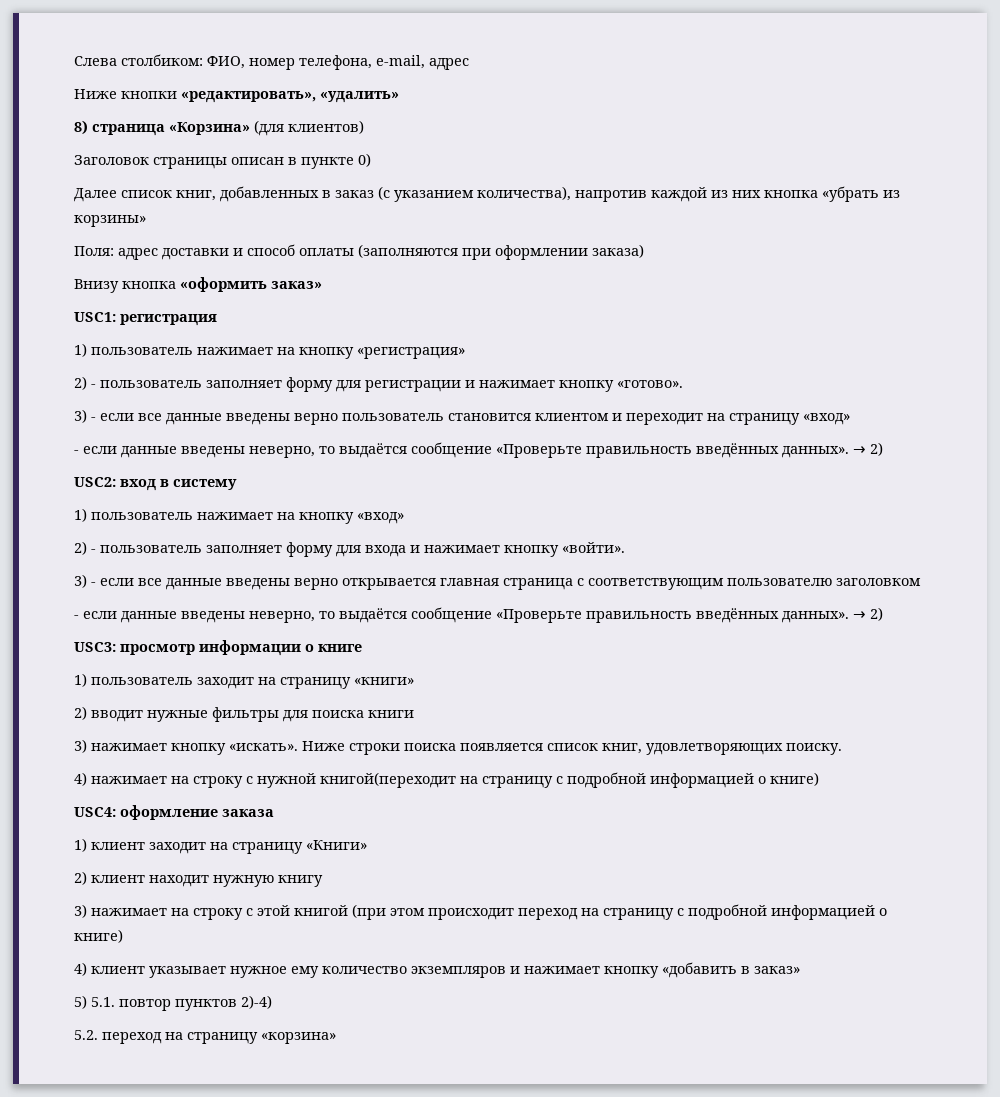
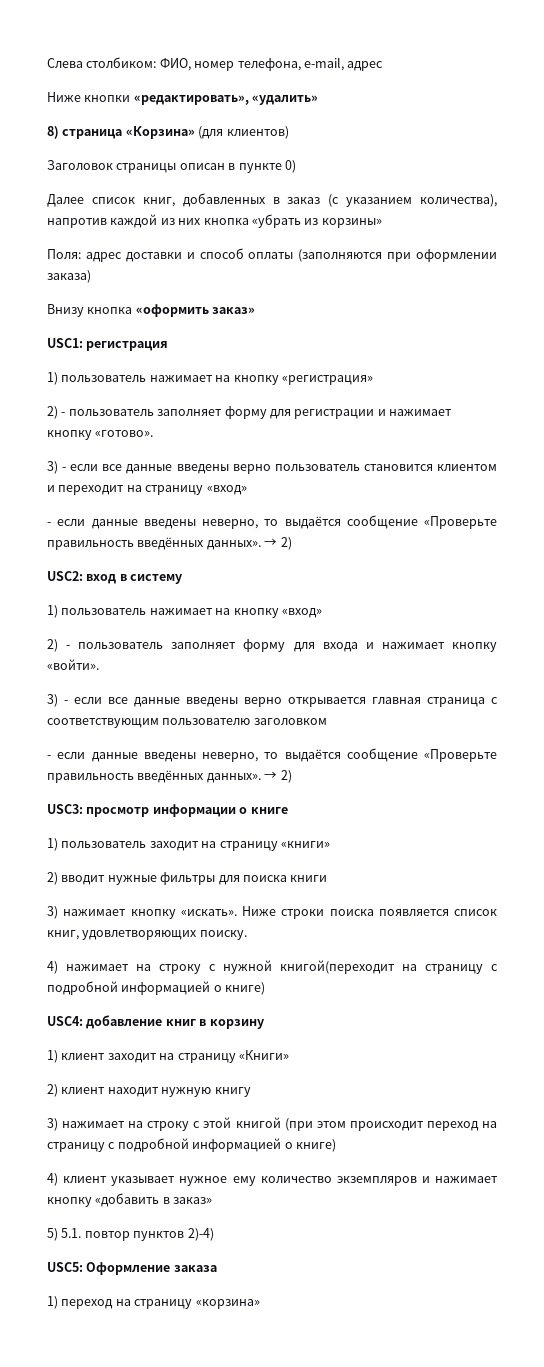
- USC4: оформление заказа
+ USC4: добавление книг в корзину
- 5.2. переход на страницу «корзина»
+ USC5: Оформление заказа
+ 1) переход на страницу «корзина»

